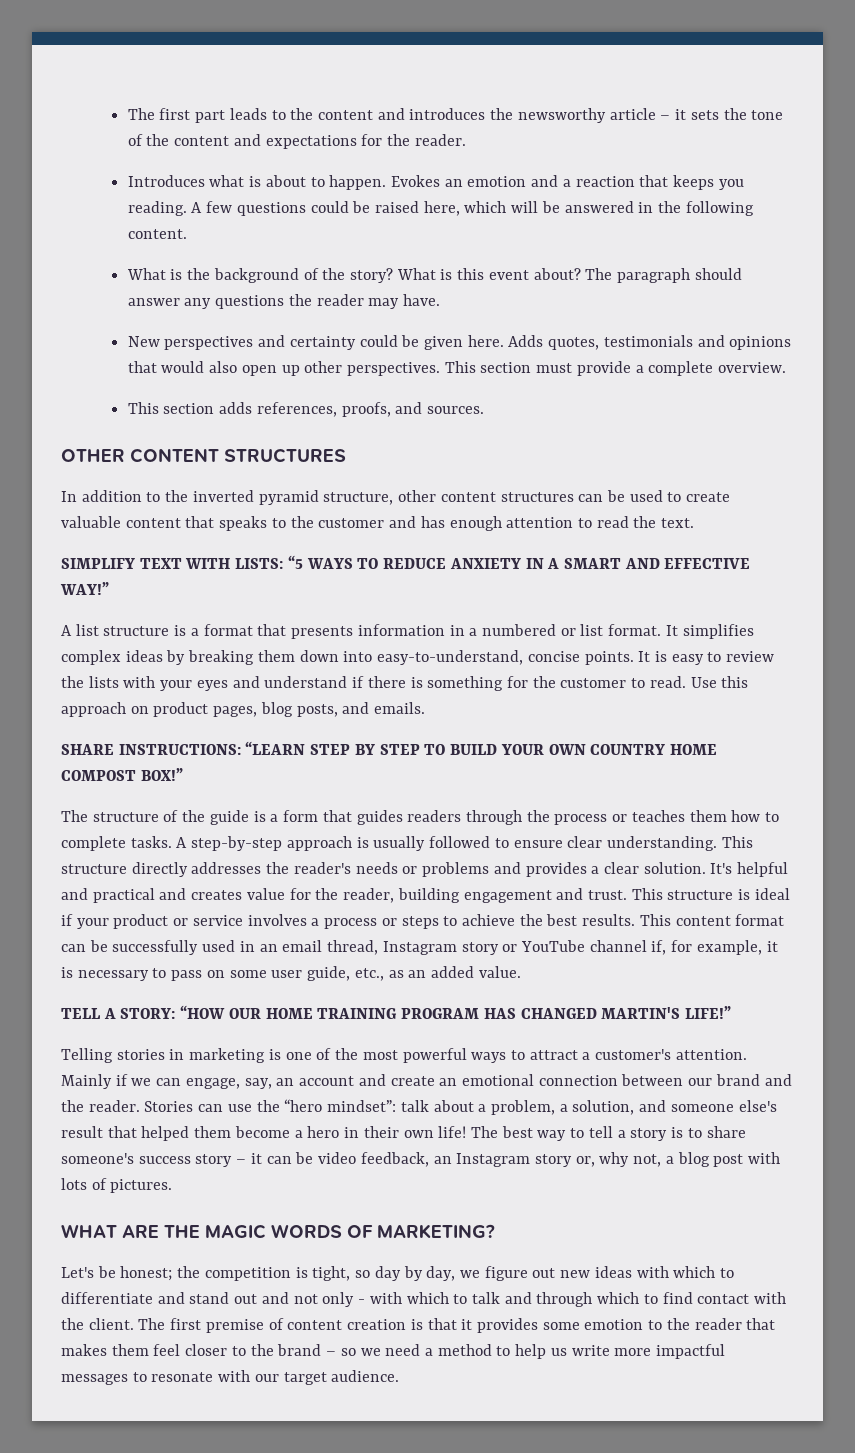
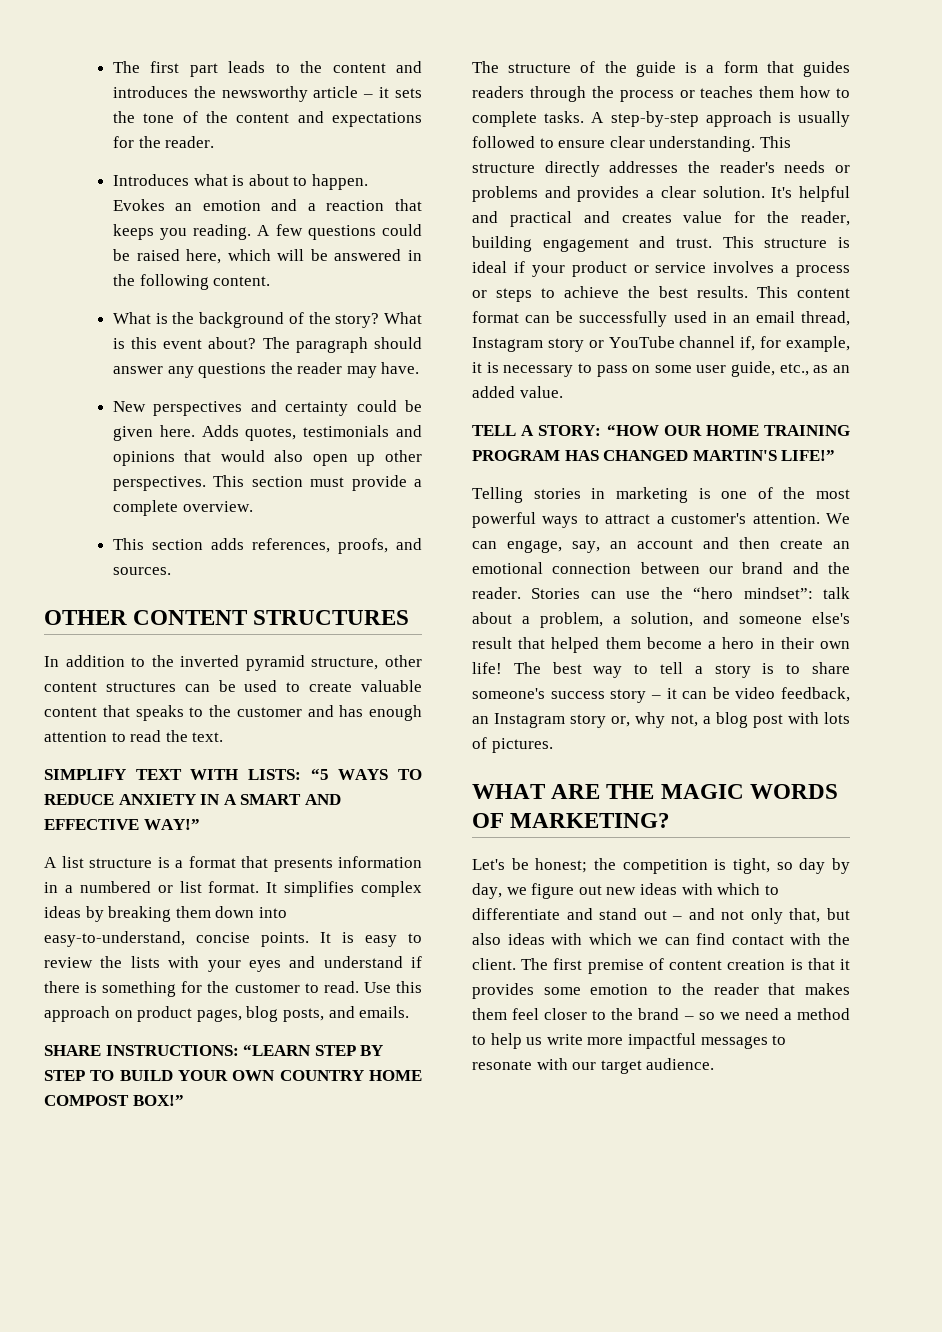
- Mainly if we can engage, say, an account and create an emotional connection between our brand and the reader.
+ We can engage, say, an account and then create an emotional connection between our brand and the reader.
- Let's be honest; the competition is tight, so day by day, we figure out new ideas with which to differentiate and stand out and not only - with which to talk and through which to find contact with the client.
+ Let's be honest; the competition is tight, so day by day, we figure out new ideas with which to differentiate and stand out – and not only that, but also ideas with which we can find contact with the client.

